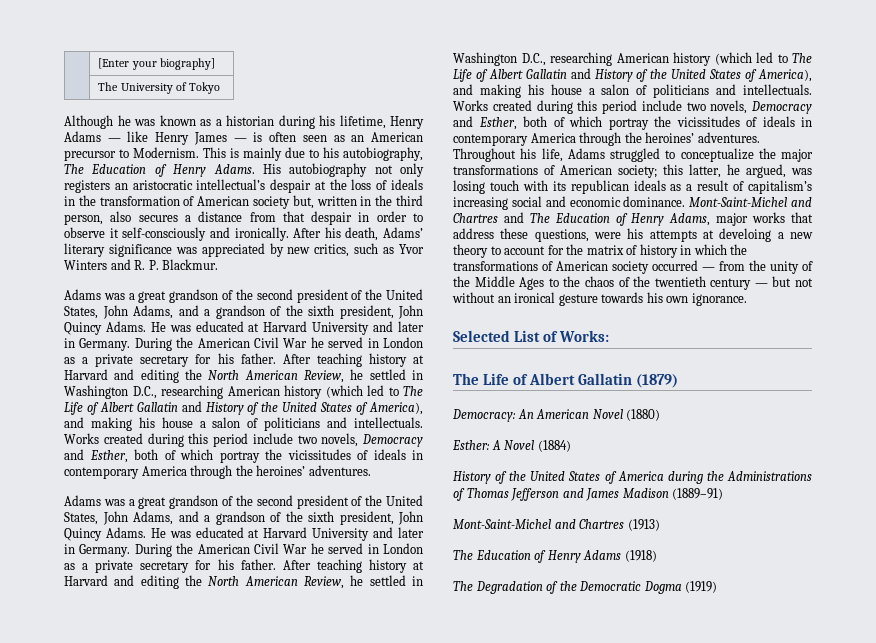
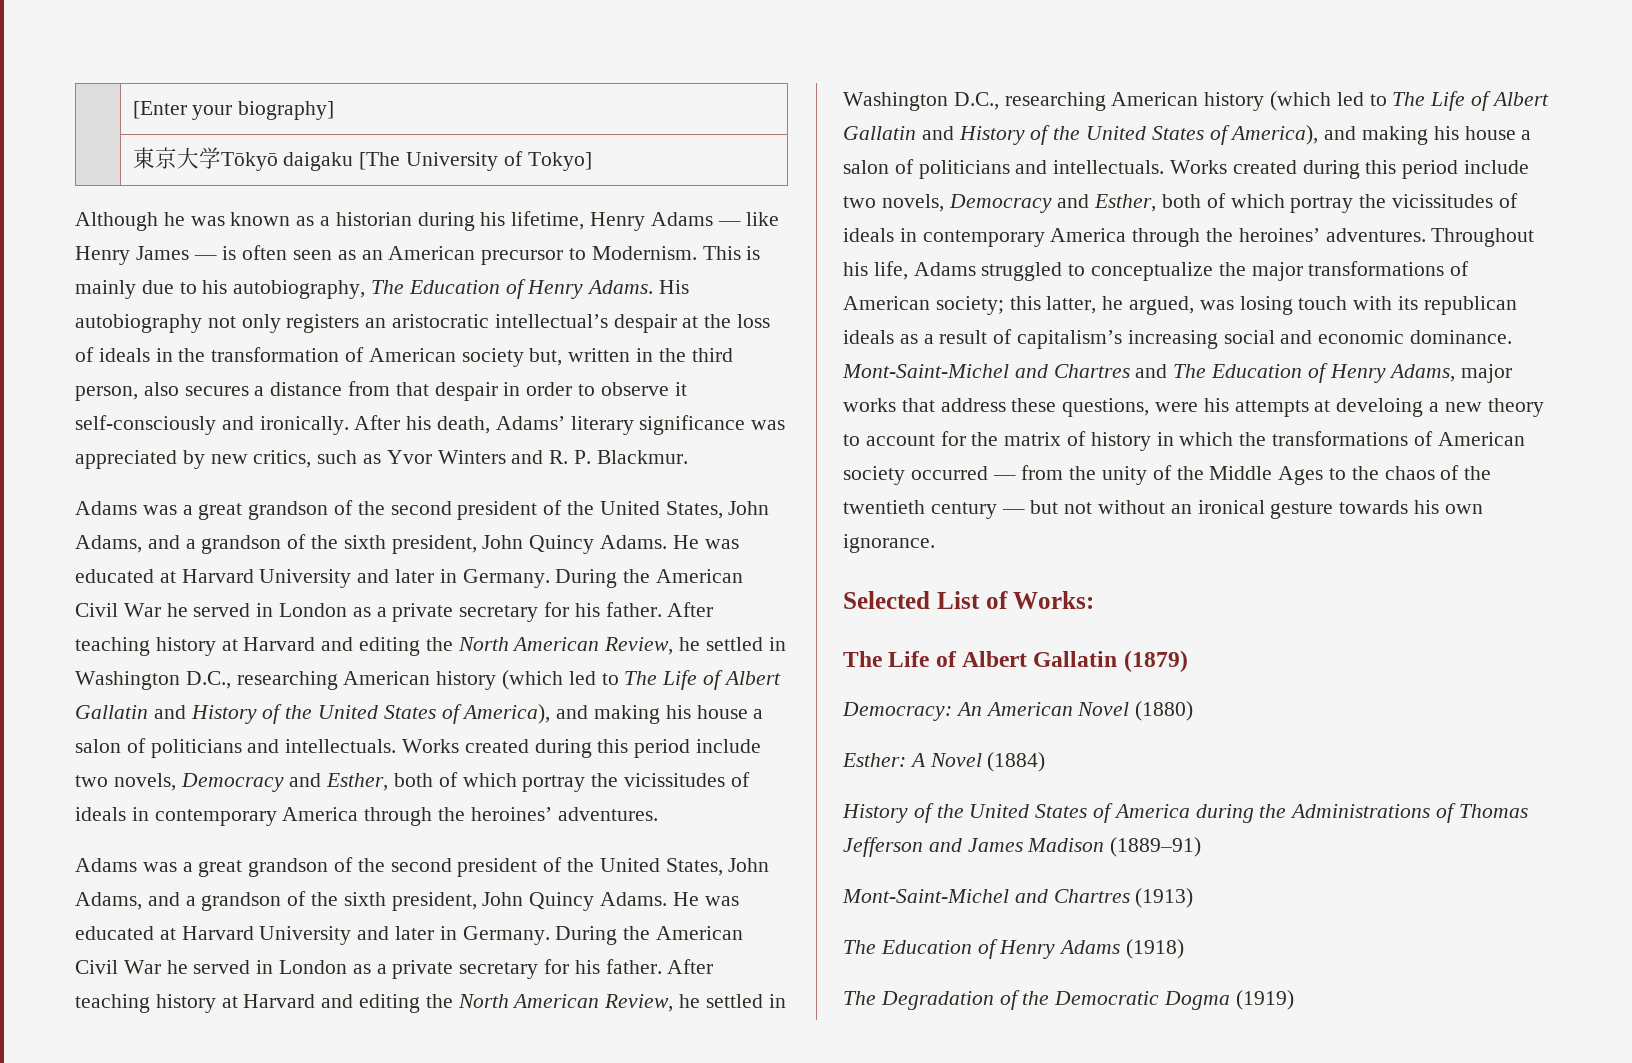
- | The University of Tokyo
+ | 東京大学Tōkyō daigaku [The University of Tokyo]

